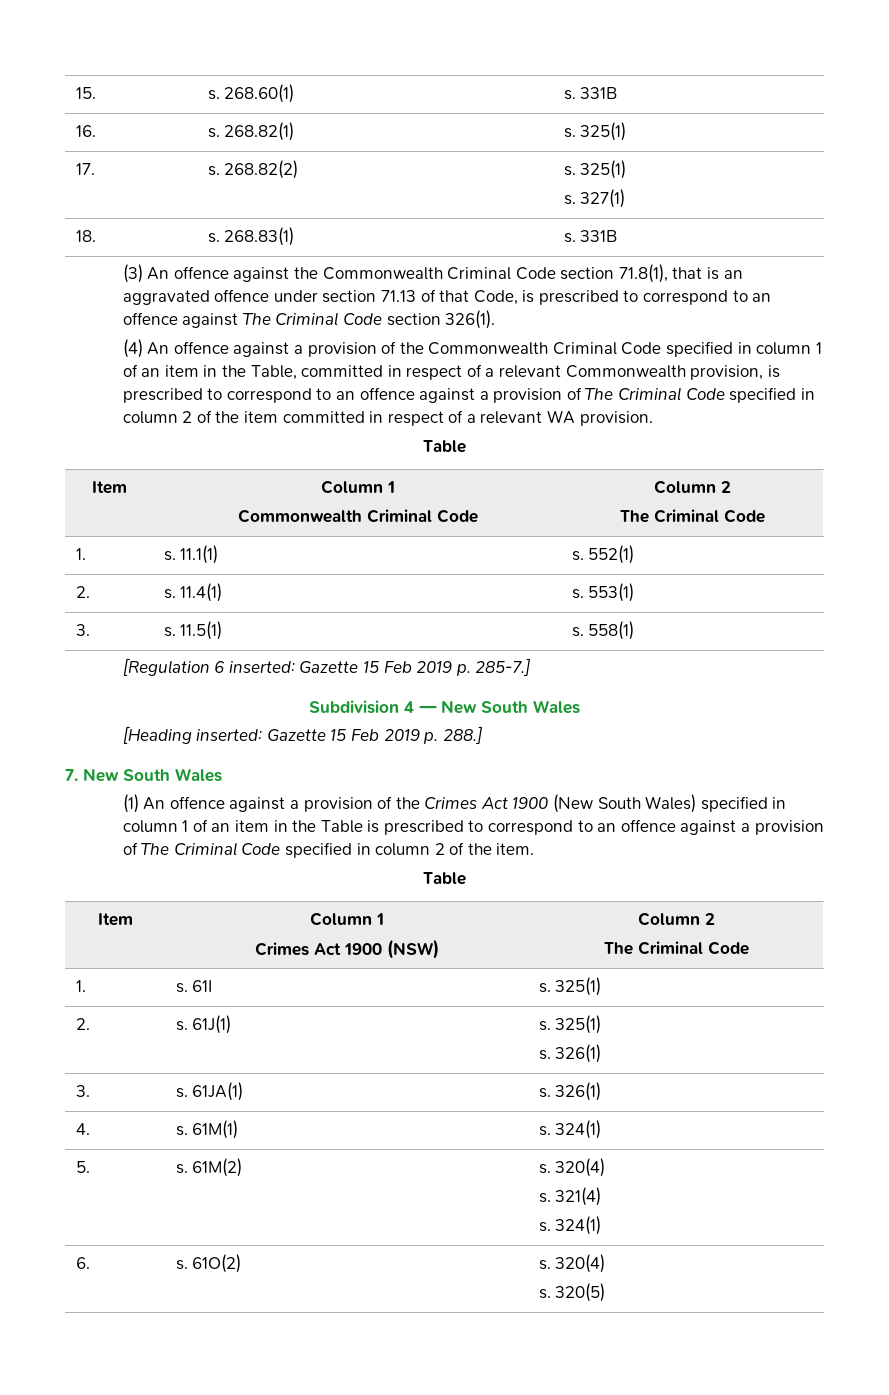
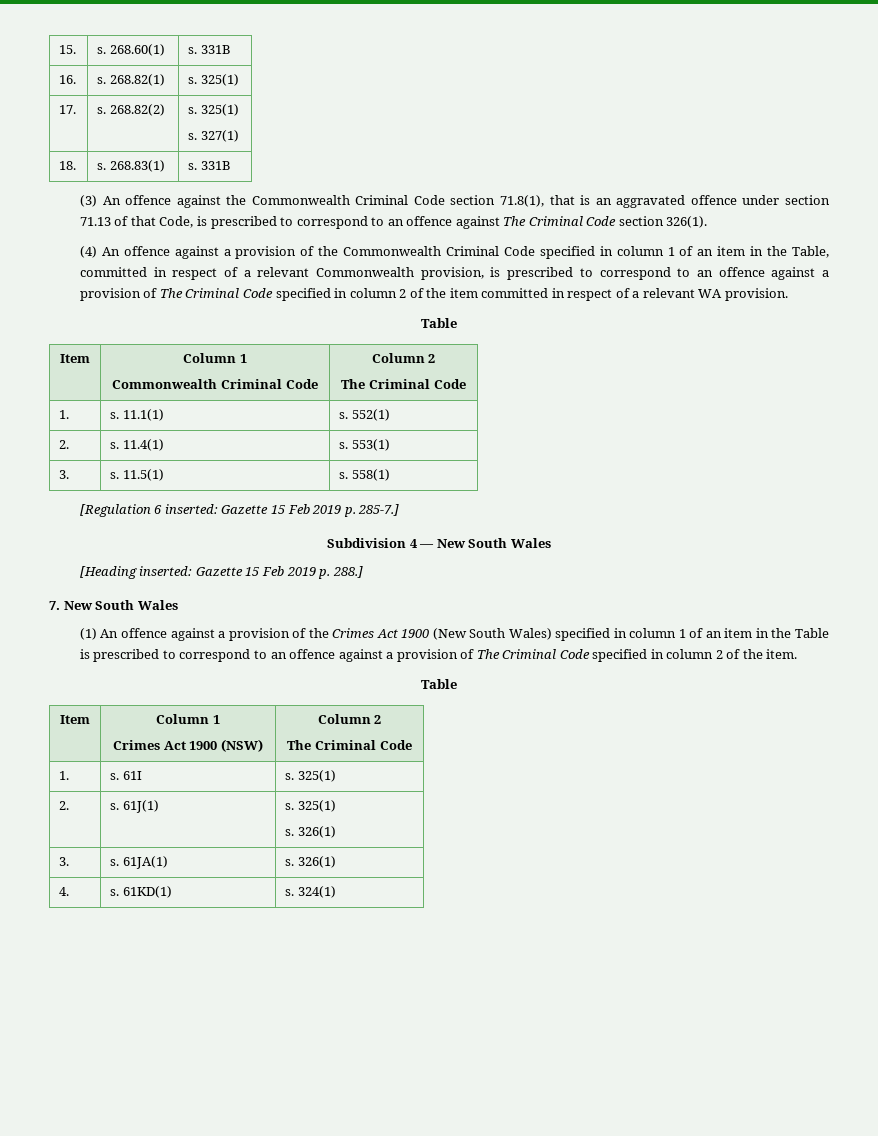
- 4. | s. 61M(1) | s. 324(1)
- 5. | s. 61M(2) | s. 320(4)
- s. 321(4)
- s. 324(1)
- 6. | s. 61O(2) | s. 320(4)
- s. 320(5)
+ 4. | s. 61KD(1) | s. 324(1)

